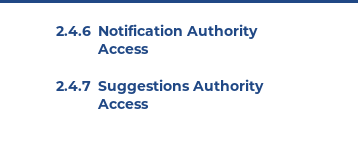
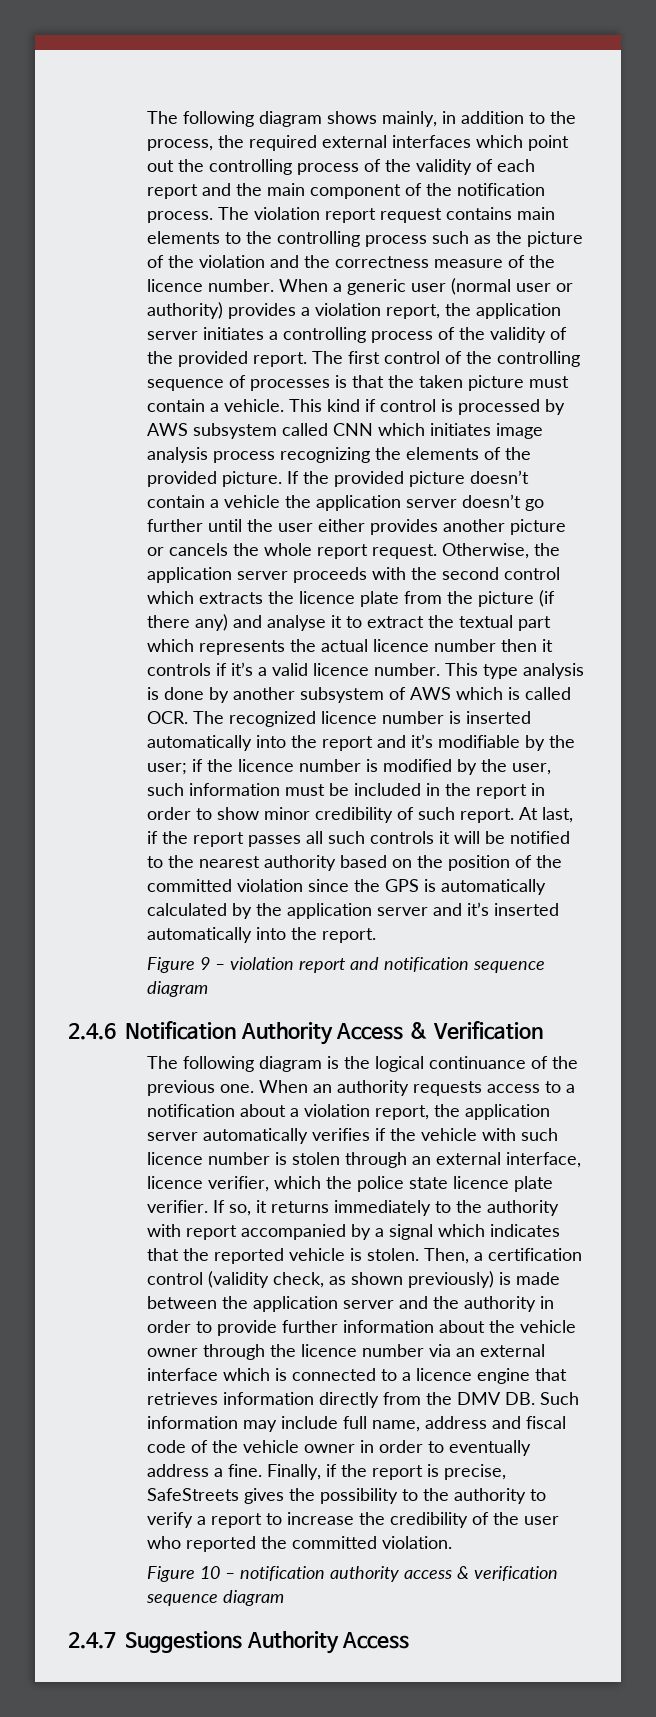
- 2.4.6 Notification Authority Access
+ The following diagram shows mainly, in addition to the process, the required external interfaces which point out the controlling process of the validity of each report and the main component of the notification process. The violation report request contains main elements to the controlling process such as the picture of the violation and the correctness measure of the licence number. When a generic user (normal user or authority) provides a violation report, the application server initiates a controlling process of the validity of the provided report. The first control of the controlling sequence of processes is that the taken picture must contain a vehicle. This kind if control is processed by AWS subsystem called CNN which initiates image analysis process recognizing the elements of the provided picture. If the provided picture doesn’t contain a vehicle the application server doesn’t go further until the user either provides another picture or cancels the whole report request. Otherwise, the application server proceeds with the second control which extracts the licence plate from the picture (if there any) and analyse it to extract the textual part which represents the actual licence number then it controls if it’s a valid licence number. This type analysis is done by another subsystem of AWS which is called OCR. The recognized licence number is inserted automatically into the report and it’s modifiable by the user; if the licence number is modified by the user, such information must be included in the report in order to show minor credibility of such report. At last, if the report passes all such controls it will be notified to the nearest authority based on the position of the committed violation since the GPS is automatically calculated by the application server and it’s inserted automatically into the report.
+ Figure 9 – violation report and notification sequence diagram
+ 2.4.6 Notification Authority Access & Verification
+ The following diagram is the logical continuance of the previous one. When an authority requests access to a notification about a violation report, the application server automatically verifies if the vehicle with such licence number is stolen through an external interface, licence verifier, which the police state licence plate verifier. If so, it returns immediately to the authority with report accompanied by a signal which indicates that the reported vehicle is stolen. Then, a certification control (validity check, as shown previously) is made between the application server and the authority in order to provide further information about the vehicle owner through the licence number via an external interface which is connected to a licence engine that retrieves information directly from the DMV DB. Such information may include full name, address and fiscal code of the vehicle owner in order to eventually address a fine. Finally, if the report is precise, SafeStreets gives the possibility to the authority to verify a report to increase the credibility of the user who reported the committed violation.
+ Figure 10 – notification authority access & verification sequence diagram

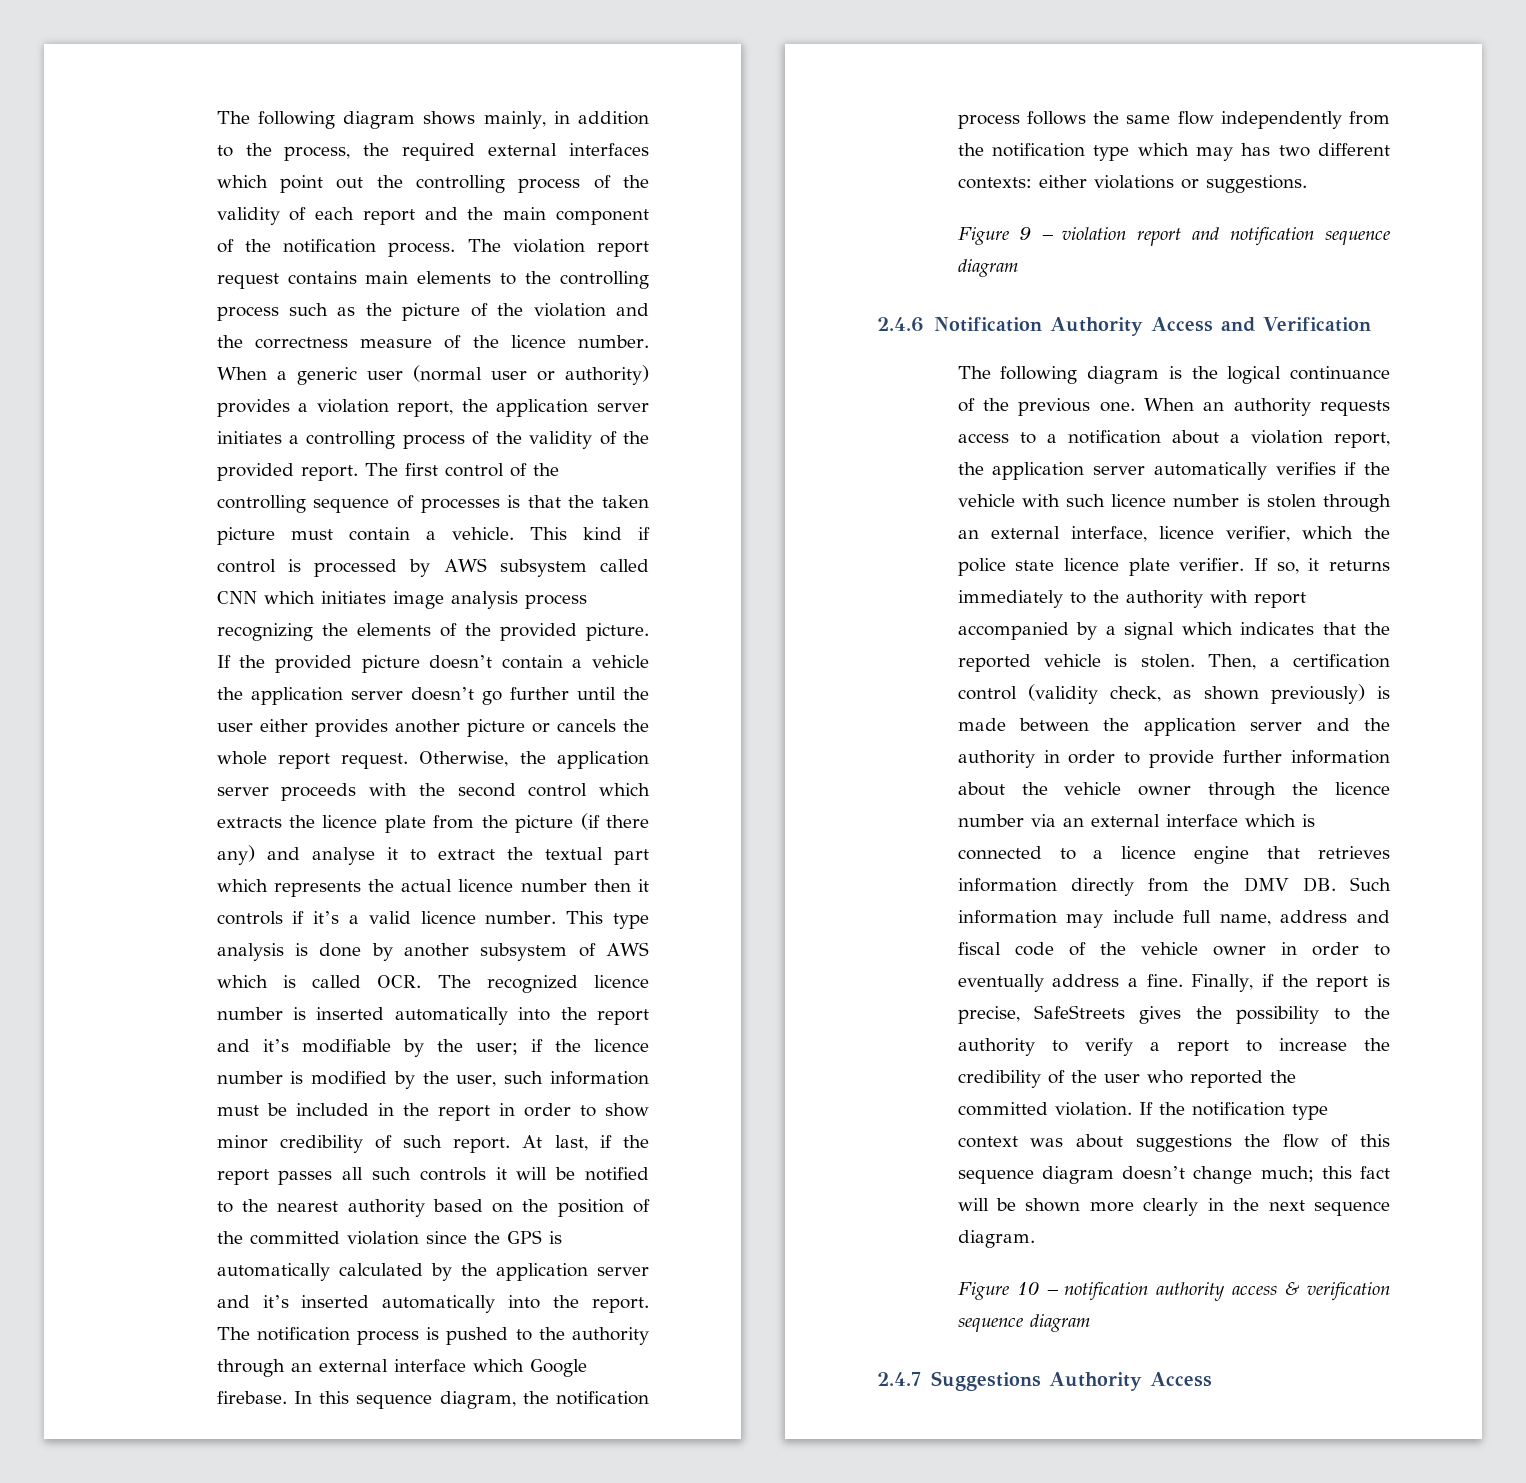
+ The notification process is pushed to the authority through an external interface which Google firebase. In this sequence diagram, the notification process follows the same flow independently from the notification type which may has two different contexts: either violations or suggestions.
- 2.4.6 Notification Authority Access & Verification
+ 2.4.6 Notification Authority Access and Verification
+ If the notification type context was about suggestions the flow of this sequence diagram doesn’t change much; this fact will be shown more clearly in the next sequence diagram.

